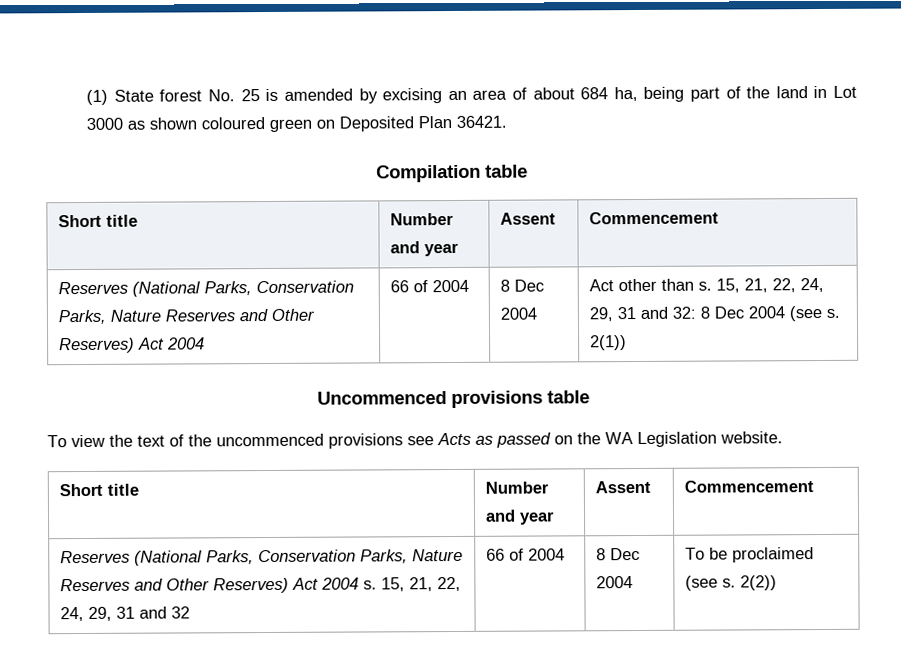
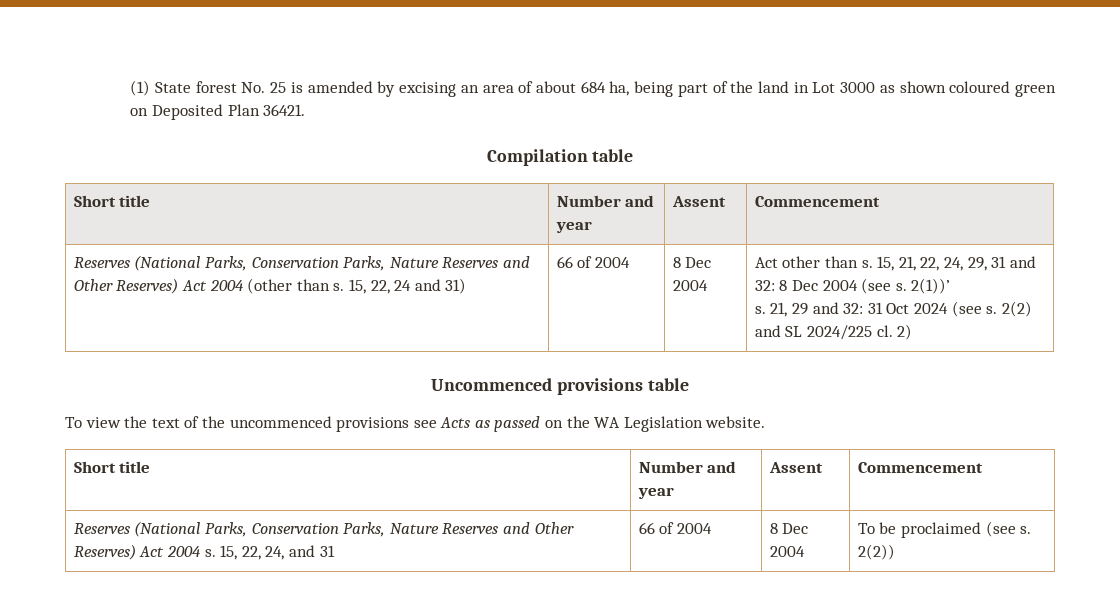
  Compilation table
  Short title | Number and year | Assent | Commencement
- Reserves (National Parks, Conservation Parks, Nature Reserves and Other Reserves) Act 2004
+ Reserves (National Parks, Conservation Parks, Nature Reserves and Other Reserves) Act 2004 (other than s. 15, 22, 24 and 31)
- 2(1))
+ 2(1))’
+ s. 21, 29 and 32: 31 Oct 2024 (see s. 2(2) and SL 2024/225 cl. 2)
- Reserves (National Parks, Conservation Parks, Nature Reserves and Other Reserves) Act 2004 s. 15, 21, 22, 24, 29, 31 and 32 | 66 of 2004 | 8 Dec 2004 | To be proclaimed (see s. 2(2))
+ Reserves (National Parks, Conservation Parks, Nature Reserves and Other Reserves) Act 2004 s. 15, 22, 24, and 31 | 66 of 2004 | 8 Dec 2004 | To be proclaimed (see s. 2(2))

